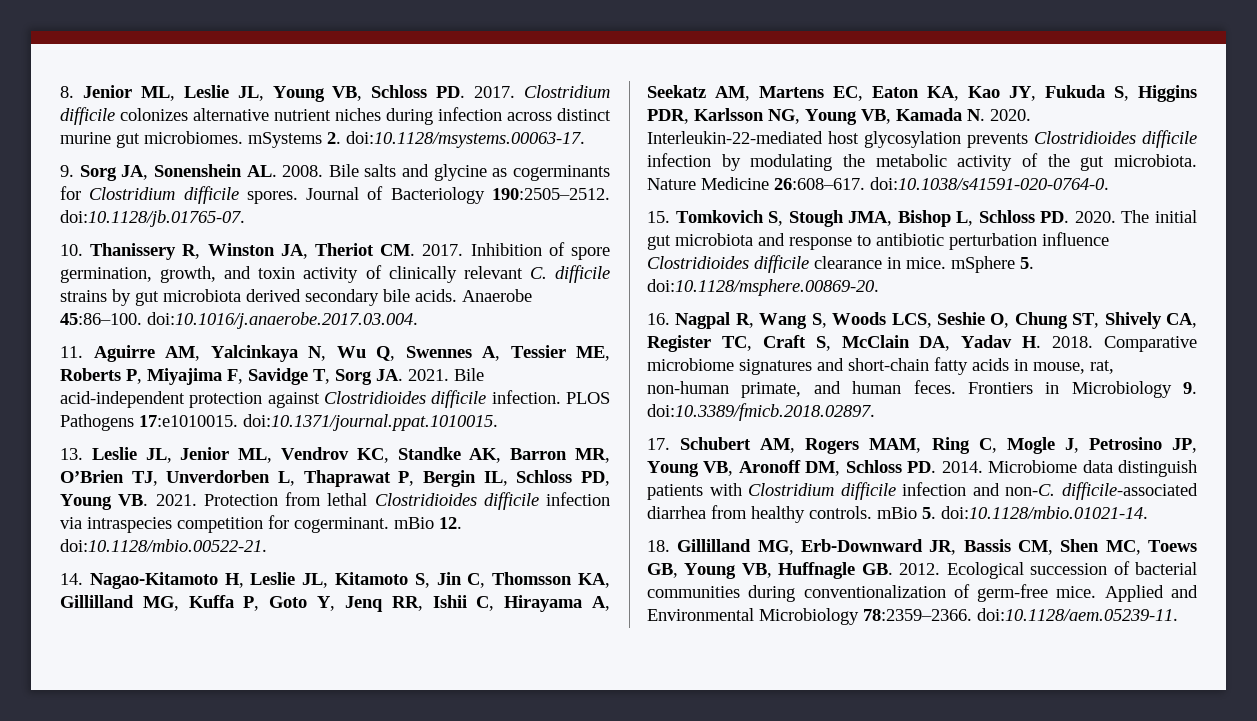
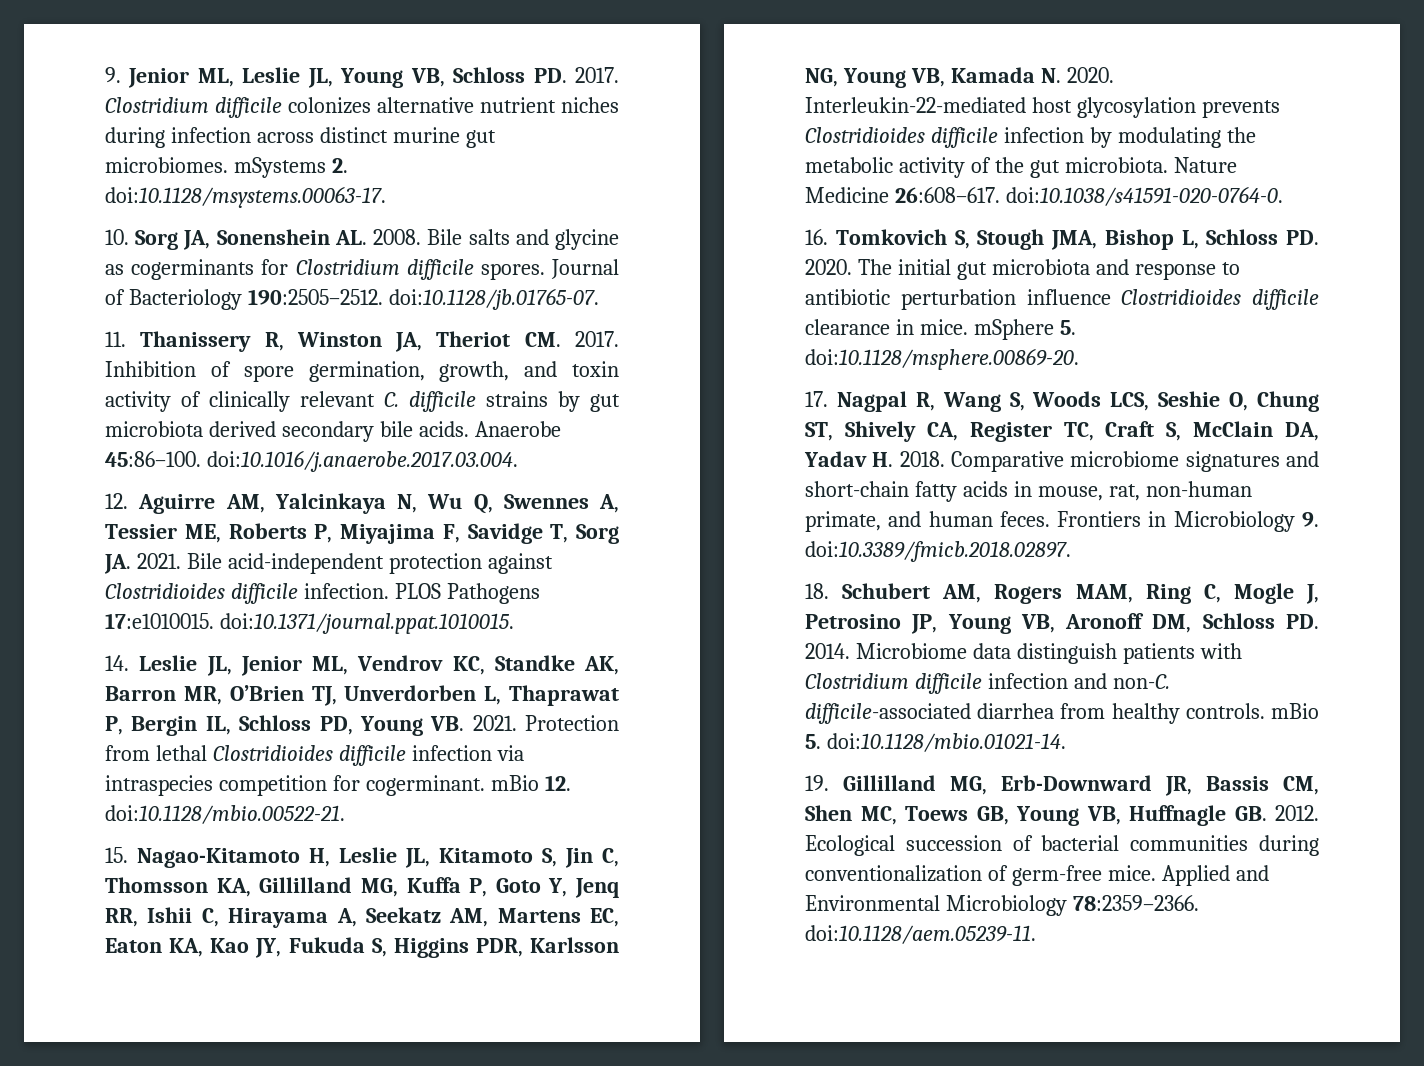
- 8. Jenior ML, Leslie JL, Young VB, Schloss PD. 2017.
+ 9. Jenior ML, Leslie JL, Young VB, Schloss PD. 2017.
- 9. Sorg JA, Sonenshein AL. 2008.
+ 10. Sorg JA, Sonenshein AL. 2008.
- 10. Thanissery R, Winston JA, Theriot CM. 2017.
+ 11. Thanissery R, Winston JA, Theriot CM. 2017.
- 11. Aguirre AM, Yalcinkaya N, Wu Q, Swennes A, Tessier ME, Roberts P, Miyajima F, Savidge T, Sorg JA. 2021.
+ 12. Aguirre AM, Yalcinkaya N, Wu Q, Swennes A, Tessier ME, Roberts P, Miyajima F, Savidge T, Sorg JA. 2021.
- 13. Leslie JL, Jenior ML, Vendrov KC, Standke AK, Barron MR, O’Brien TJ, Unverdorben L, Thaprawat P, Bergin IL, Schloss PD, Young VB. 2021.
+ 14. Leslie JL, Jenior ML, Vendrov KC, Standke AK, Barron MR, O’Brien TJ, Unverdorben L, Thaprawat P, Bergin IL, Schloss PD, Young VB. 2021.
- 14. Nagao-Kitamoto H, Leslie JL, Kitamoto S, Jin C, Thomsson KA, Gillilland MG, Kuffa P, Goto Y, Jenq RR, Ishii C, Hirayama A, Seekatz AM, Martens EC, Eaton KA, Kao JY, Fukuda S, Higgins PDR, Karlsson NG, Young VB, Kamada N. 2020.
+ 15. Nagao-Kitamoto H, Leslie JL, Kitamoto S, Jin C, Thomsson KA, Gillilland MG, Kuffa P, Goto Y, Jenq RR, Ishii C, Hirayama A, Seekatz AM, Martens EC, Eaton KA, Kao JY, Fukuda S, Higgins PDR, Karlsson NG, Young VB, Kamada N. 2020.
- 15. Tomkovich S, Stough JMA, Bishop L, Schloss PD. 2020.
+ 16. Tomkovich S, Stough JMA, Bishop L, Schloss PD. 2020.
- 16. Nagpal R, Wang S, Woods LCS, Seshie O, Chung ST, Shively CA, Register TC, Craft S, McClain DA, Yadav H. 2018.
+ 17. Nagpal R, Wang S, Woods LCS, Seshie O, Chung ST, Shively CA, Register TC, Craft S, McClain DA, Yadav H. 2018.
- 17. Schubert AM, Rogers MAM, Ring C, Mogle J, Petrosino JP, Young VB, Aronoff DM, Schloss PD. 2014.
+ 18. Schubert AM, Rogers MAM, Ring C, Mogle J, Petrosino JP, Young VB, Aronoff DM, Schloss PD. 2014.
- 18. Gillilland MG, Erb-Downward JR, Bassis CM, Shen MC, Toews GB, Young VB, Huffnagle GB. 2012.
+ 19. Gillilland MG, Erb-Downward JR, Bassis CM, Shen MC, Toews GB, Young VB, Huffnagle GB. 2012.

